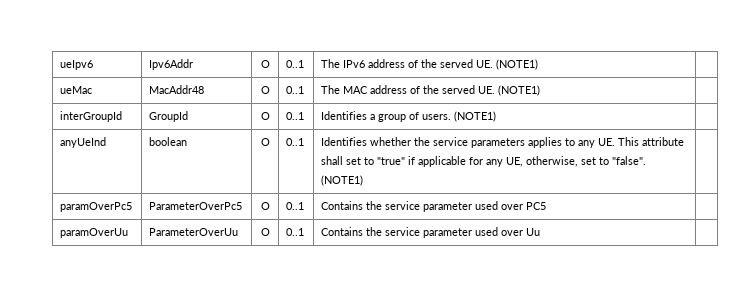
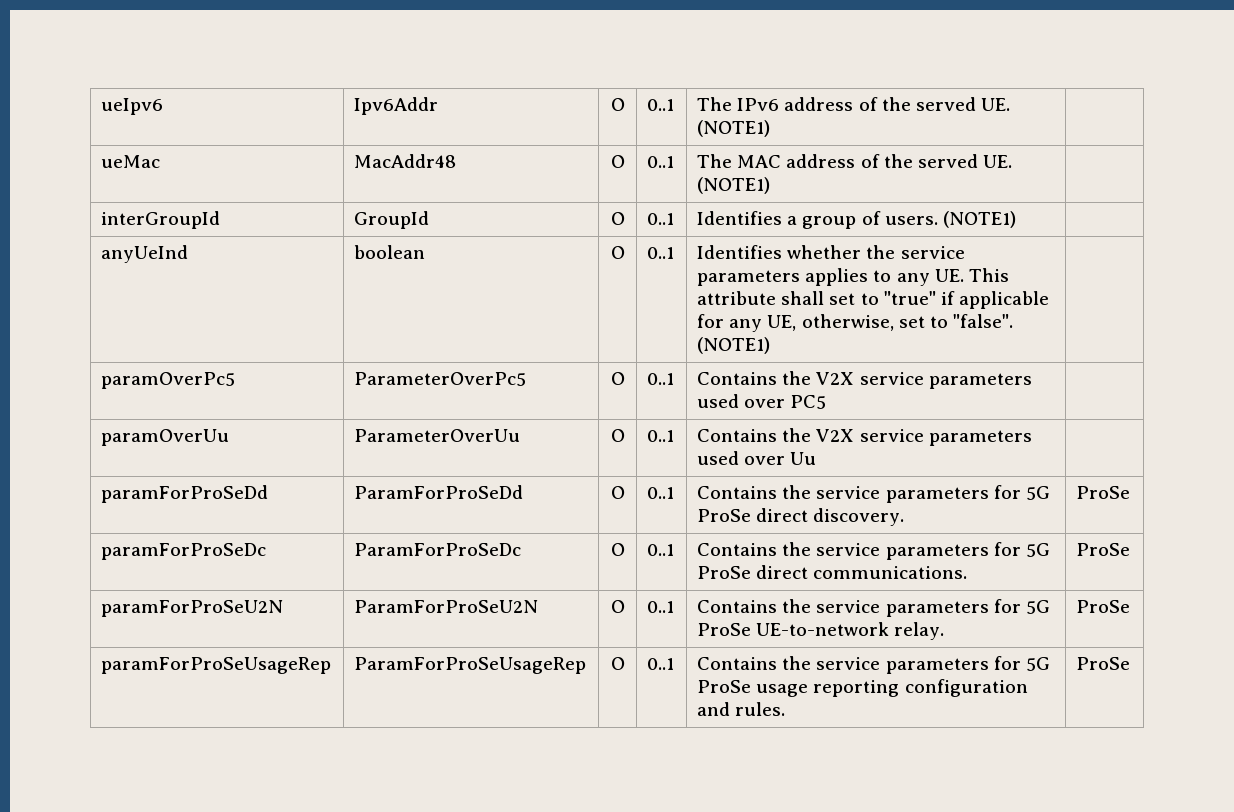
- paramOverPc5 | ParameterOverPc5 | O | 0..1 | Contains the service parameter used over PC5 |
+ paramOverPc5 | ParameterOverPc5 | O | 0..1 | Contains the V2X service parameters used over PC5 |
- paramOverUu | ParameterOverUu | O | 0..1 | Contains the service parameter used over Uu |
+ paramOverUu | ParameterOverUu | O | 0..1 | Contains the V2X service parameters used over Uu |
+ paramForProSeDd | ParamForProSeDd | O | 0..1 | Contains the service parameters for 5G ProSe direct discovery. | ProSe
+ paramForProSeDc | ParamForProSeDc | O | 0..1 | Contains the service parameters for 5G ProSe direct communications. | ProSe
+ paramForProSeU2N | ParamForProSeU2N | O | 0..1 | Contains the service parameters for 5G ProSe UE-to-network relay. | ProSe
+ paramForProSeUsageRep | ParamForProSeUsageRep | O | 0..1 | Contains the service parameters for 5G ProSe usage reporting configuration and rules. | ProSe

